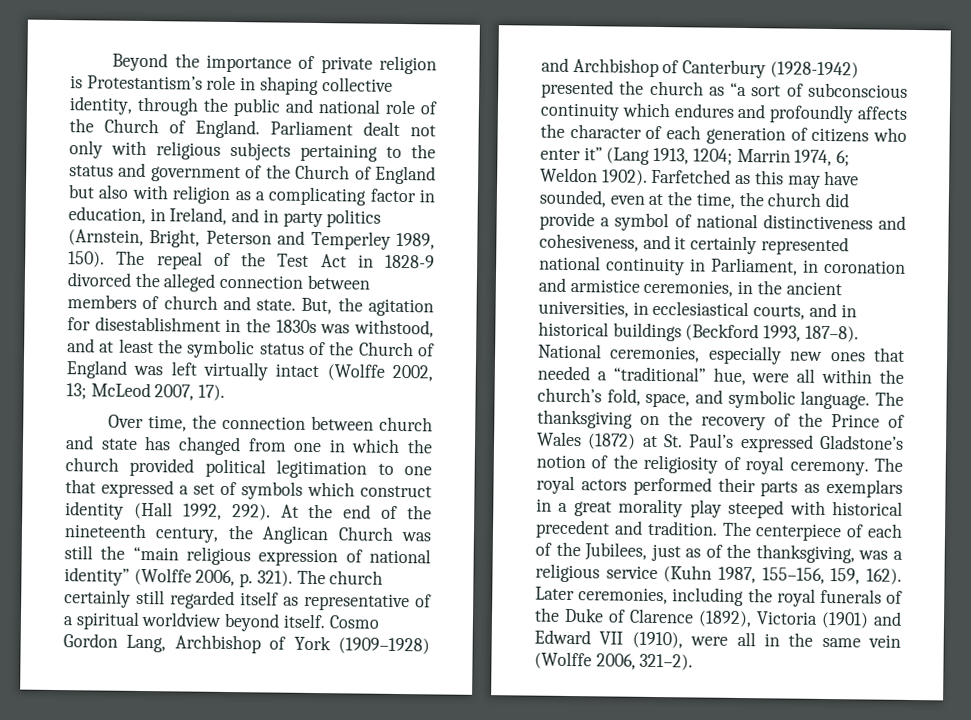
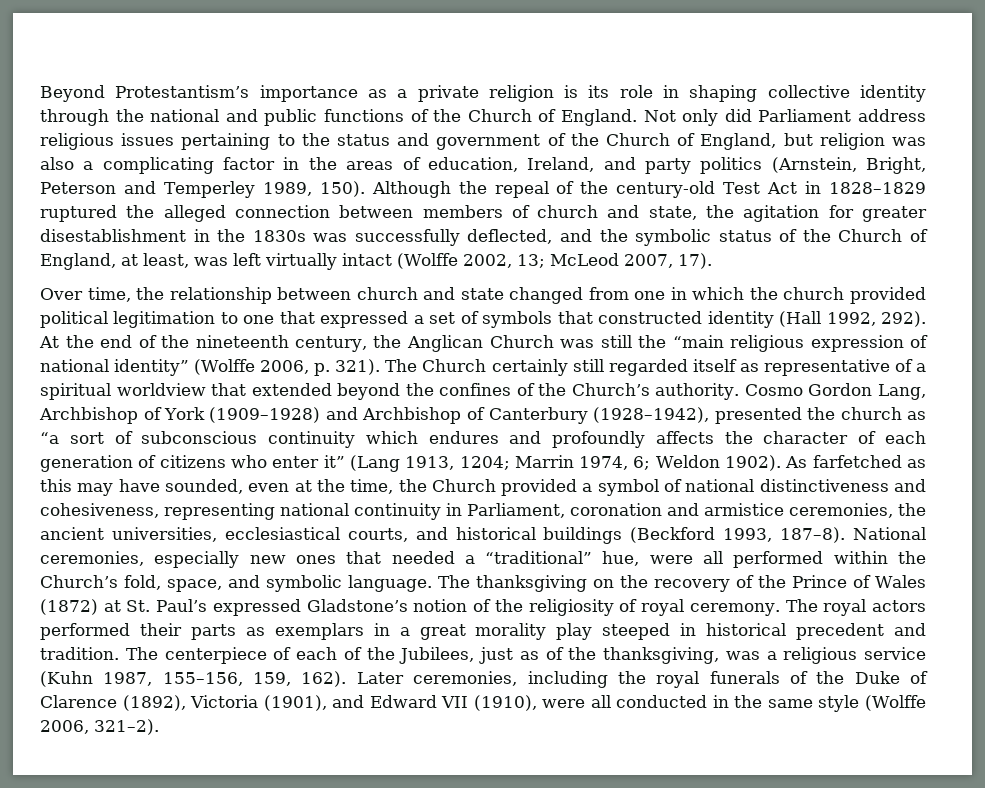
- Beyond the importance of private religion is Protestantism’s role in shaping collective identity, through the public and national role of the Church of England.
+ Beyond Protestantism’s importance as a private religion is its role in shaping collective identity through the national and public functions of the Church of England.
- Parliament dealt not only with religious subjects pertaining to the status and government of the Church of England but also with religion as a complicating factor in education, in Ireland, and in party politics (Arnstein, Bright, Peterson and Temperley 1989, 150).
+ Not only did Parliament address religious issues pertaining to the status and government of the Church of England, but religion was also a complicating factor in the areas of education, Ireland, and party politics (Arnstein, Bright, Peterson and Temperley 1989, 150).
- The repeal of the Test Act in 1828-9 divorced the alleged connection between members of church and state. But, the agitation for disestablishment in the 1830s was withstood, and at least the symbolic status of the Church of England was left virtually intact (Wolffe 2002, 13; McLeod 2007, 17).
+ Although the repeal of the century-old Test Act in 1828–1829 ruptured the alleged connection between members of church and state, the agitation for greater disestablishment in the 1830s was successfully deflected, and the symbolic status of the Church of England, at least, was left virtually intact (Wolffe 2002, 13; McLeod 2007, 17).
- Over time, the connection between church and state has changed from one in which the church provided political legitimation to one that expressed a set of symbols which construct identity (Hall 1992, 292).
+ Over time, the relationship between church and state changed from one in which the church provided political legitimation to one that expressed a set of symbols that constructed identity (Hall 1992, 292).
- The church certainly still regarded itself as representative of a spiritual worldview beyond itself.
+ The Church certainly still regarded itself as representative of a spiritual worldview that extended beyond the confines of the Church’s authority.
- Cosmo Gordon Lang, Archbishop of York (1909–1928) and Archbishop of Canterbury (1928-1942) presented the church as “a sort of subconscious continuity which endures and profoundly affects the character of each generation of citizens who enter it” (Lang 1913, 1204; Marrin 1974, 6; Weldon 1902).
+ Cosmo Gordon Lang, Archbishop of York (1909–1928) and Archbishop of Canterbury (1928–1942), presented the church as “a sort of subconscious continuity which endures and profoundly affects the character of each generation of citizens who enter it” (Lang 1913, 1204; Marrin 1974, 6; Weldon 1902).
- Farfetched as this may have sounded, even at the time, the church did provide a symbol of national distinctiveness and cohesiveness, and it certainly represented national continuity in Parliament, in coronation and armistice ceremonies, in the ancient universities, in ecclesiastical courts, and in historical buildings (Beckford 1993, 187–8).
+ As farfetched as this may have sounded, even at the time, the Church provided a symbol of national distinctiveness and cohesiveness, representing national continuity in Parliament, coronation and armistice ceremonies, the ancient universities, ecclesiastical courts, and historical buildings (Beckford 1993, 187–8).
- National ceremonies, especially new ones that needed a “traditional” hue, were all within the church’s fold, space, and symbolic language.
+ National ceremonies, especially new ones that needed a “traditional” hue, were all performed within the Church’s fold, space, and symbolic language.
- The royal actors performed their parts as exemplars in a great morality play steeped with historical precedent and tradition.
+ The royal actors performed their parts as exemplars in a great morality play steeped in historical precedent and tradition.
- Later ceremonies, including the royal funerals of the Duke of Clarence (1892), Victoria (1901) and Edward VII (1910), were all in the same vein (Wolffe 2006, 321–2).
+ Later ceremonies, including the royal funerals of the Duke of Clarence (1892), Victoria (1901), and Edward VII (1910), were all conducted in the same style (Wolffe 2006, 321–2).

